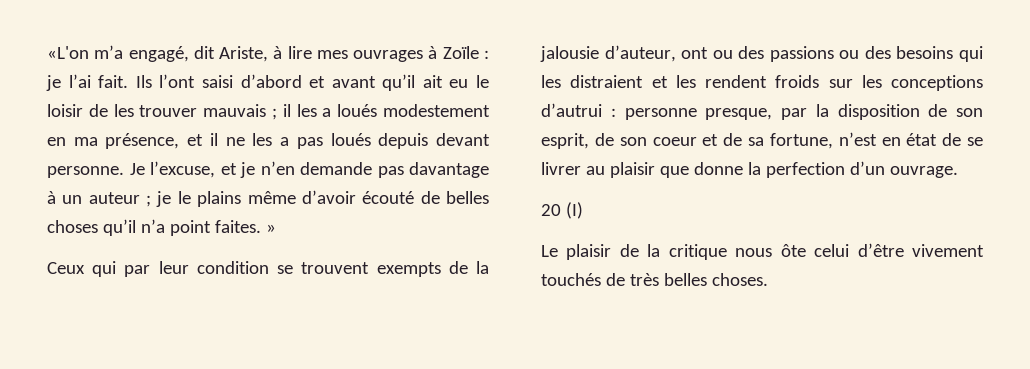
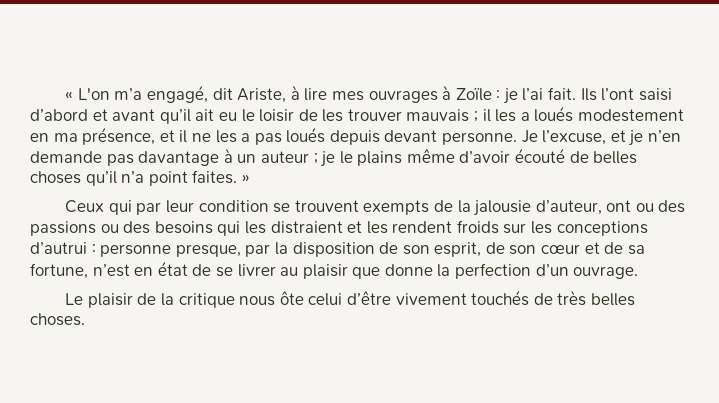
- «L'on m’a engagé, dit Ariste, à lire mes ouvrages à Zoïle : je l’ai fait.
+ « L'on m’a engagé, dit Ariste, à lire mes ouvrages à Zoïle : je l’ai fait.
- Ceux qui par leur condition se trouvent exempts de la jalousie d’auteur, ont ou des passions ou des besoins qui les distraient et les rendent froids sur les conceptions d’autrui : personne presque, par la disposition de son esprit, de son coeur et de sa fortune, n’est en état de se livrer au plaisir que donne la perfection d’un ouvrage.
+ Ceux qui par leur condition se trouvent exempts de la jalousie d’auteur, ont ou des passions ou des besoins qui les distraient et les rendent froids sur les conceptions d’autrui : personne presque, par la disposition de son esprit, de son cœur et de sa fortune, n’est en état de se livrer au plaisir que donne la perfection d’un ouvrage.
- 20 (I)

